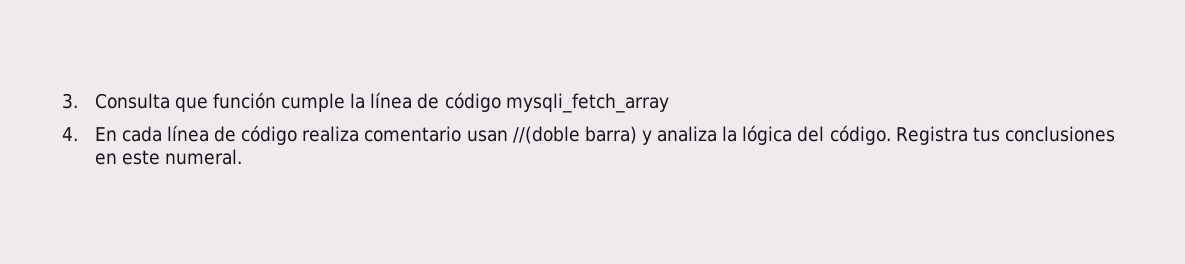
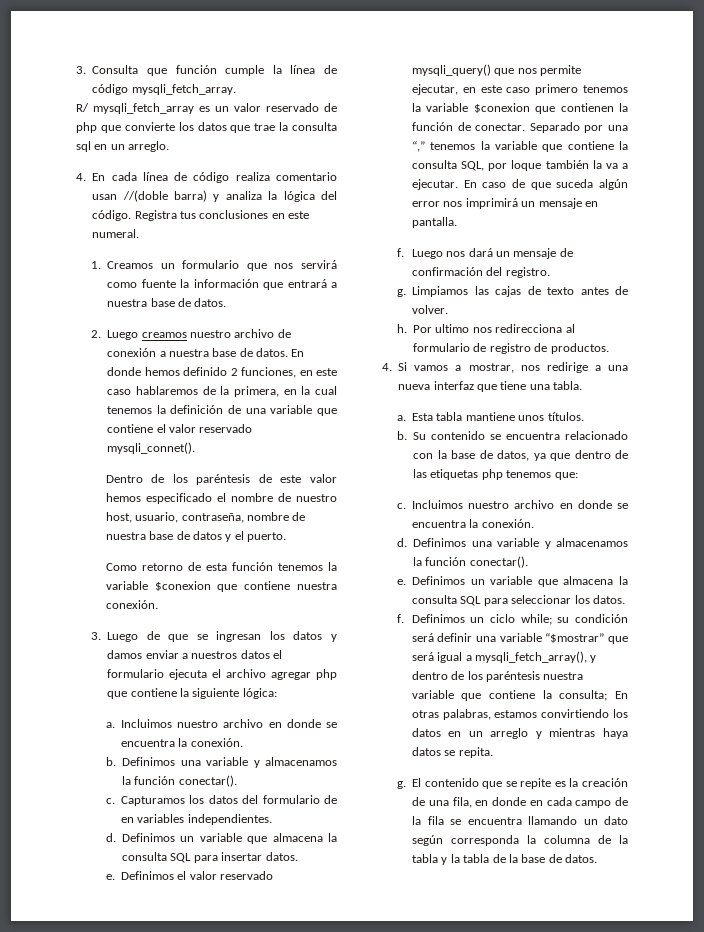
- 3. Consulta que función cumple la línea de código mysqli_fetch_array
+ 3. Consulta que función cumple la línea de código mysqli_fetch_array.
+ R/ mysqli_fetch_array es un valor reservado de php que convierte los datos que trae la consulta sql en un arreglo.
+ 1. Creamos un formulario que nos servirá como fuente la información que entrará a nuestra base de datos.
+ 2. Luego creamos nuestro archivo de conexión a nuestra base de datos. En donde hemos definido 2 funciones, en este caso hablaremos de la primera, en la cual tenemos la definición de una variable que contiene el valor reservado mysqli_connet().
+ Dentro de los paréntesis de este valor hemos especificado el nombre de nuestro host, usuario, contraseña, nombre de nuestra base de datos y el puerto.
+ Como retorno de esta función tenemos la variable $conexion que contiene nuestra conexión.
+ 3. Luego de que se ingresan los datos y damos enviar a nuestros datos el formulario ejecuta el archivo agregar php que contiene la siguiente lógica:
+ a. Incluimos nuestro archivo en donde se encuentra la conexión.
+ b. Definimos una variable y almacenamos la función conectar().
+ c. Capturamos los datos del formulario de en variables independientes.
+ d. Definimos un variable que almacena la consulta SQL para insertar datos.
+ e. Definimos el valor reservado mysqli_query() que nos permite ejecutar, en este caso primero tenemos la variable $conexion que contienen la función de conectar. Separado por una “,” tenemos la variable que contiene la consulta SQL, por loque también la va a ejecutar. En caso de que suceda algún error nos imprimirá un mensaje en pantalla.
+ f. Luego nos dará un mensaje de confirmación del registro.
+ g. Limpiamos las cajas de texto antes de volver.
+ h. Por ultimo nos redirecciona al formulario de registro de productos.
+ 4. Si vamos a mostrar, nos redirige a una nueva interfaz que tiene una tabla.
+ a. Esta tabla mantiene unos títulos.
+ b. Su contenido se encuentra relacionado con la base de datos, ya que dentro de las etiquetas php tenemos que:
+ c. Incluimos nuestro archivo en donde se encuentra la conexión.
+ d. Definimos una variable y almacenamos la función conectar().
+ e. Definimos un variable que almacena la consulta SQL para seleccionar los datos.
+ f. Definimos un ciclo while; su condición será definir una variable “$mostrar” que será igual a mysqli_fetch_array(), y dentro de los paréntesis nuestra variable que contiene la consulta; En otras palabras, estamos convirtiendo los datos en un arreglo y mientras haya datos se repita.
+ g. El contenido que se repite es la creación de una fila, en donde en cada campo de la fila se encuentra llamando un dato según corresponda la columna de la tabla y la tabla de la base de datos.

